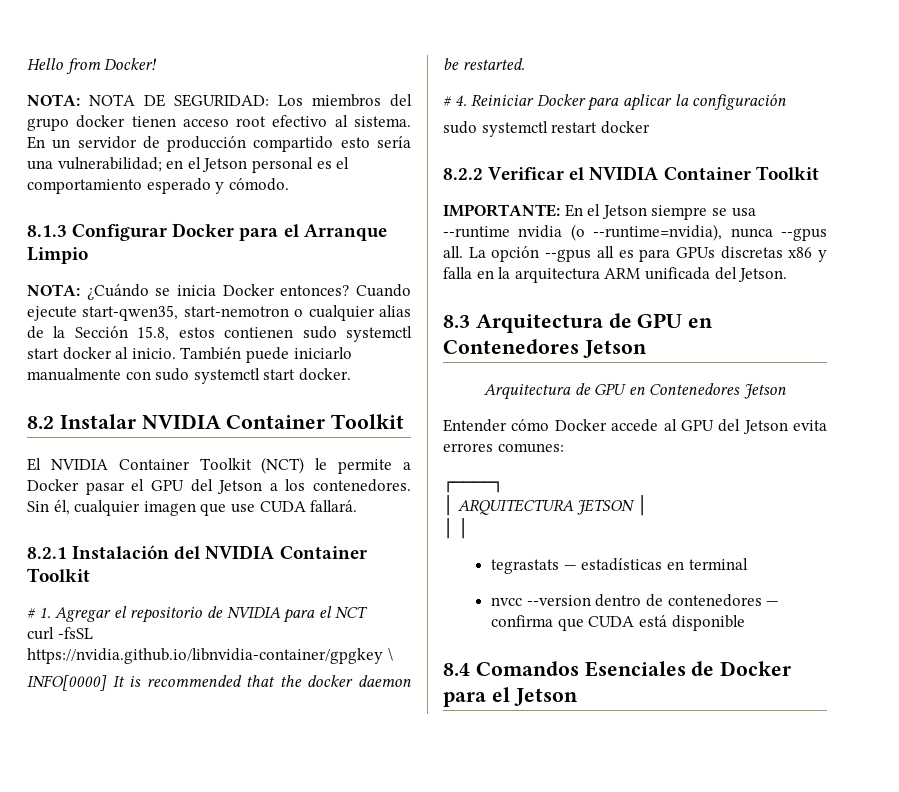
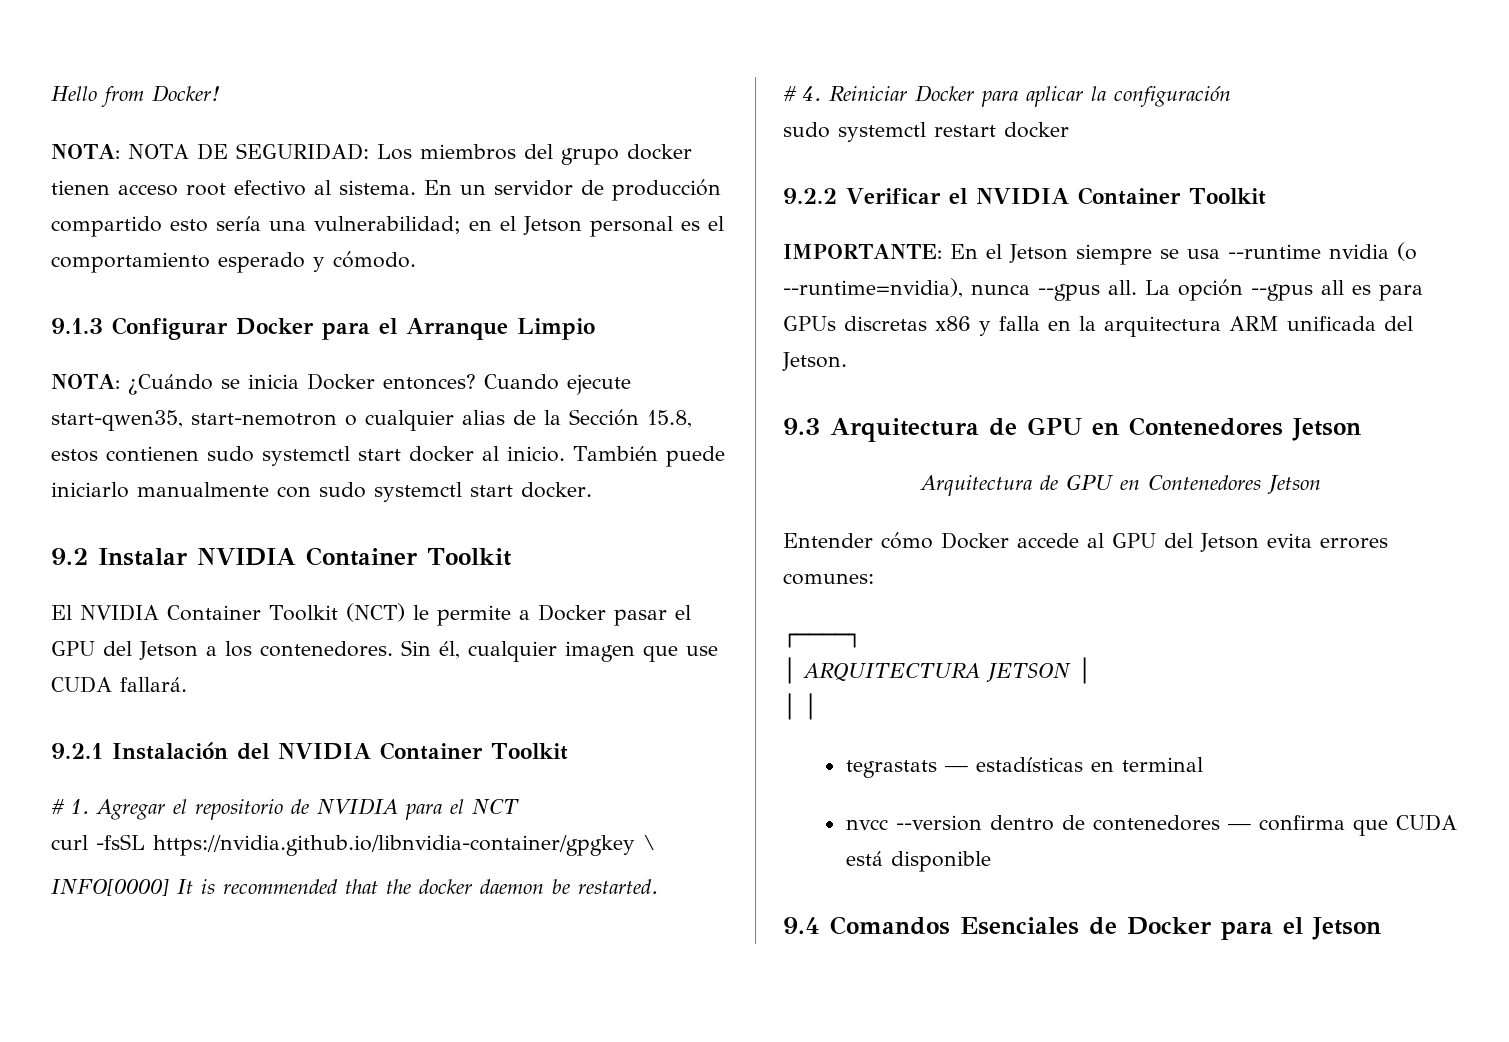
- 8.1.3 Configurar Docker para el Arranque Limpio
+ 9.1.3 Configurar Docker para el Arranque Limpio
- 8.2 Instalar NVIDIA Container Toolkit
+ 9.2 Instalar NVIDIA Container Toolkit
- 8.2.1 Instalación del NVIDIA Container Toolkit
+ 9.2.1 Instalación del NVIDIA Container Toolkit
- 8.2.2 Verificar el NVIDIA Container Toolkit
+ 9.2.2 Verificar el NVIDIA Container Toolkit
- 8.3 Arquitectura de GPU en Contenedores Jetson
+ 9.3 Arquitectura de GPU en Contenedores Jetson
- 8.4 Comandos Esenciales de Docker para el Jetson
+ 9.4 Comandos Esenciales de Docker para el Jetson

